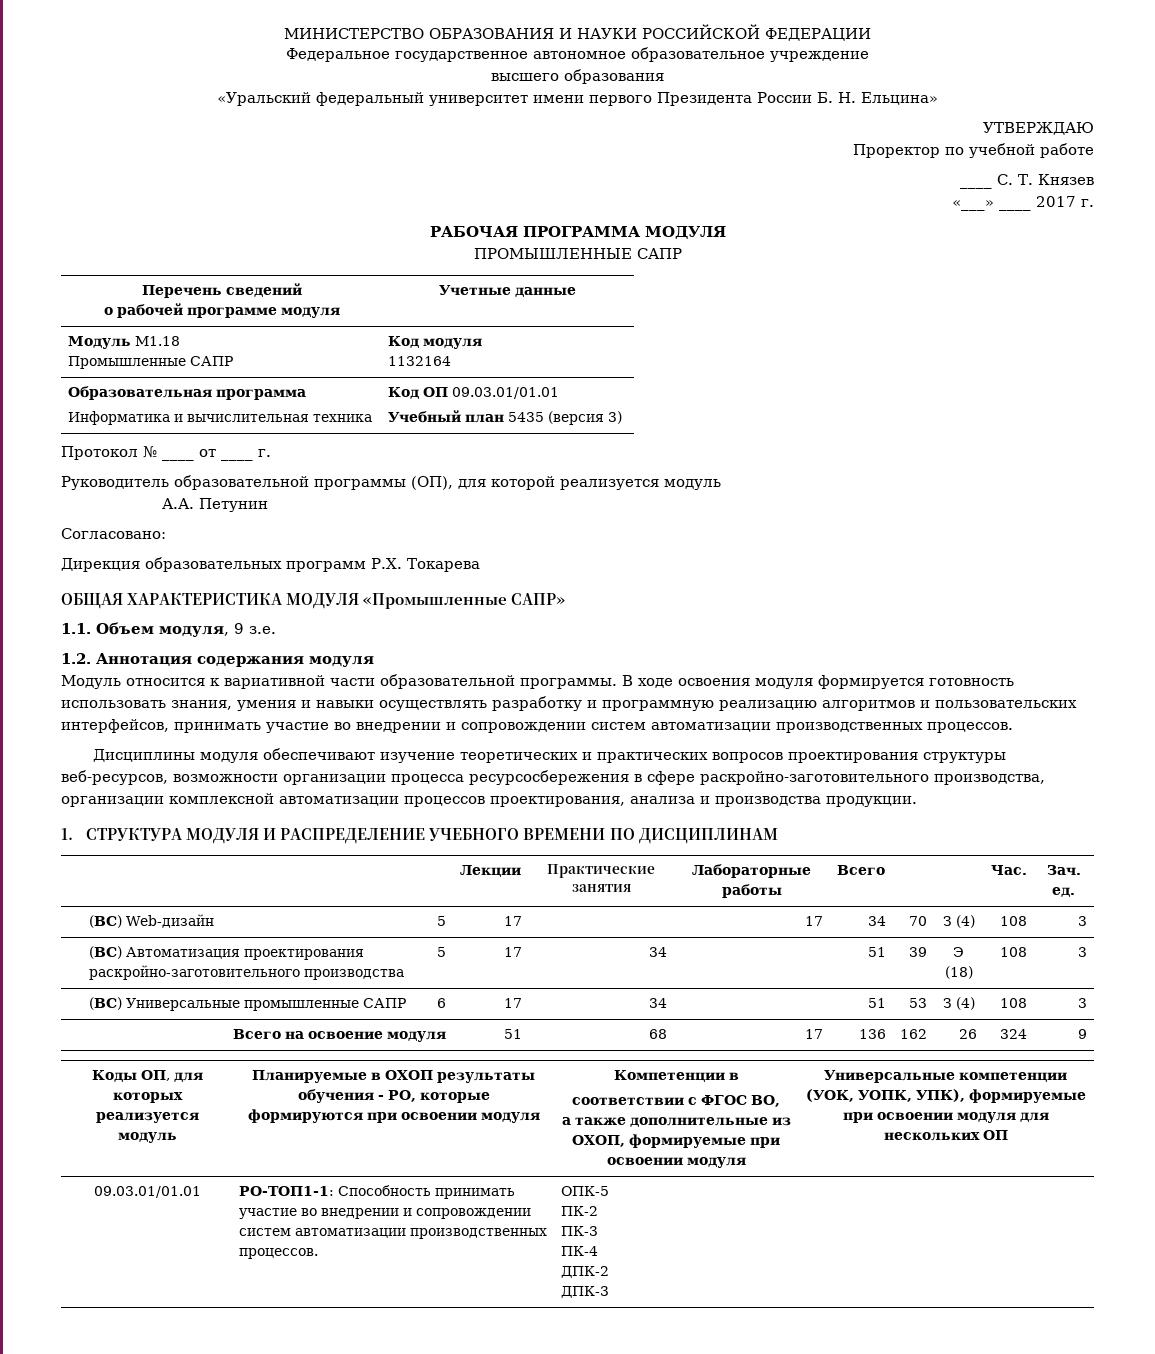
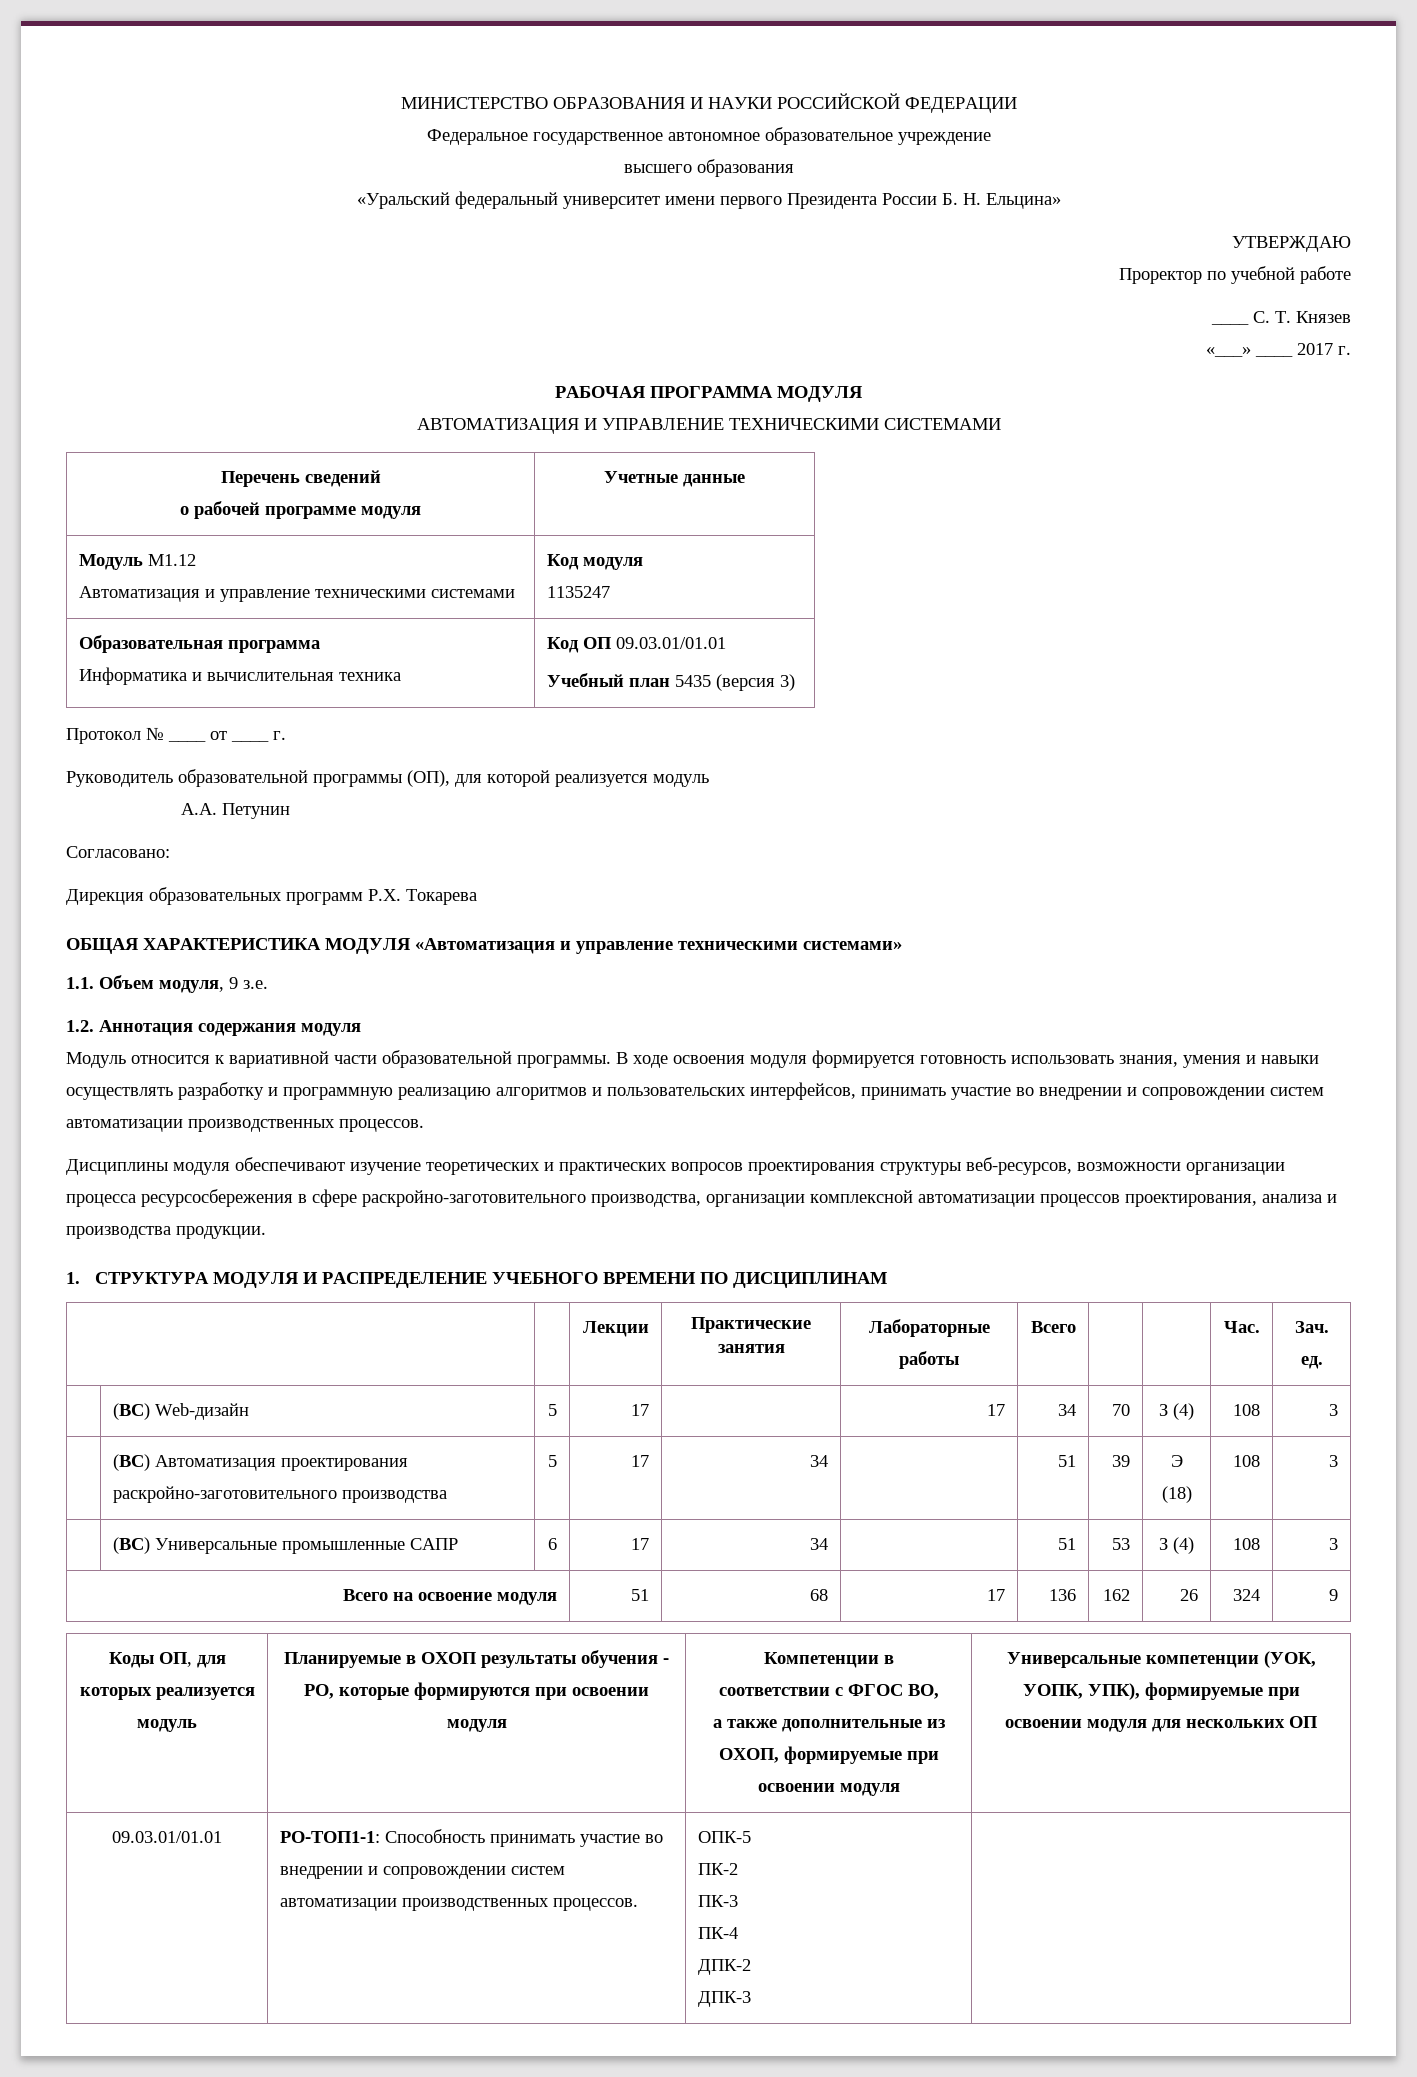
- ПРОМЫШЛЕННЫЕ САПР
+ АВТОМАТИЗАЦИЯ И УПРАВЛЕНИЕ ТЕХНИЧЕСКИМИ СИСТЕМАМИ
- Модуль М1.18
- Промышленные САПР | Код модуля
- 1132164
+ Модуль М1.12
+ Автоматизация и управление техническими системами | Код модуля
+ 1135247
- ОБЩАЯ ХАРАКТЕРИСТИКА МОДУЛЯ «Промышленные САПР»
+ ОБЩАЯ ХАРАКТЕРИСТИКА МОДУЛЯ «Автоматизация и управление техническими системами»

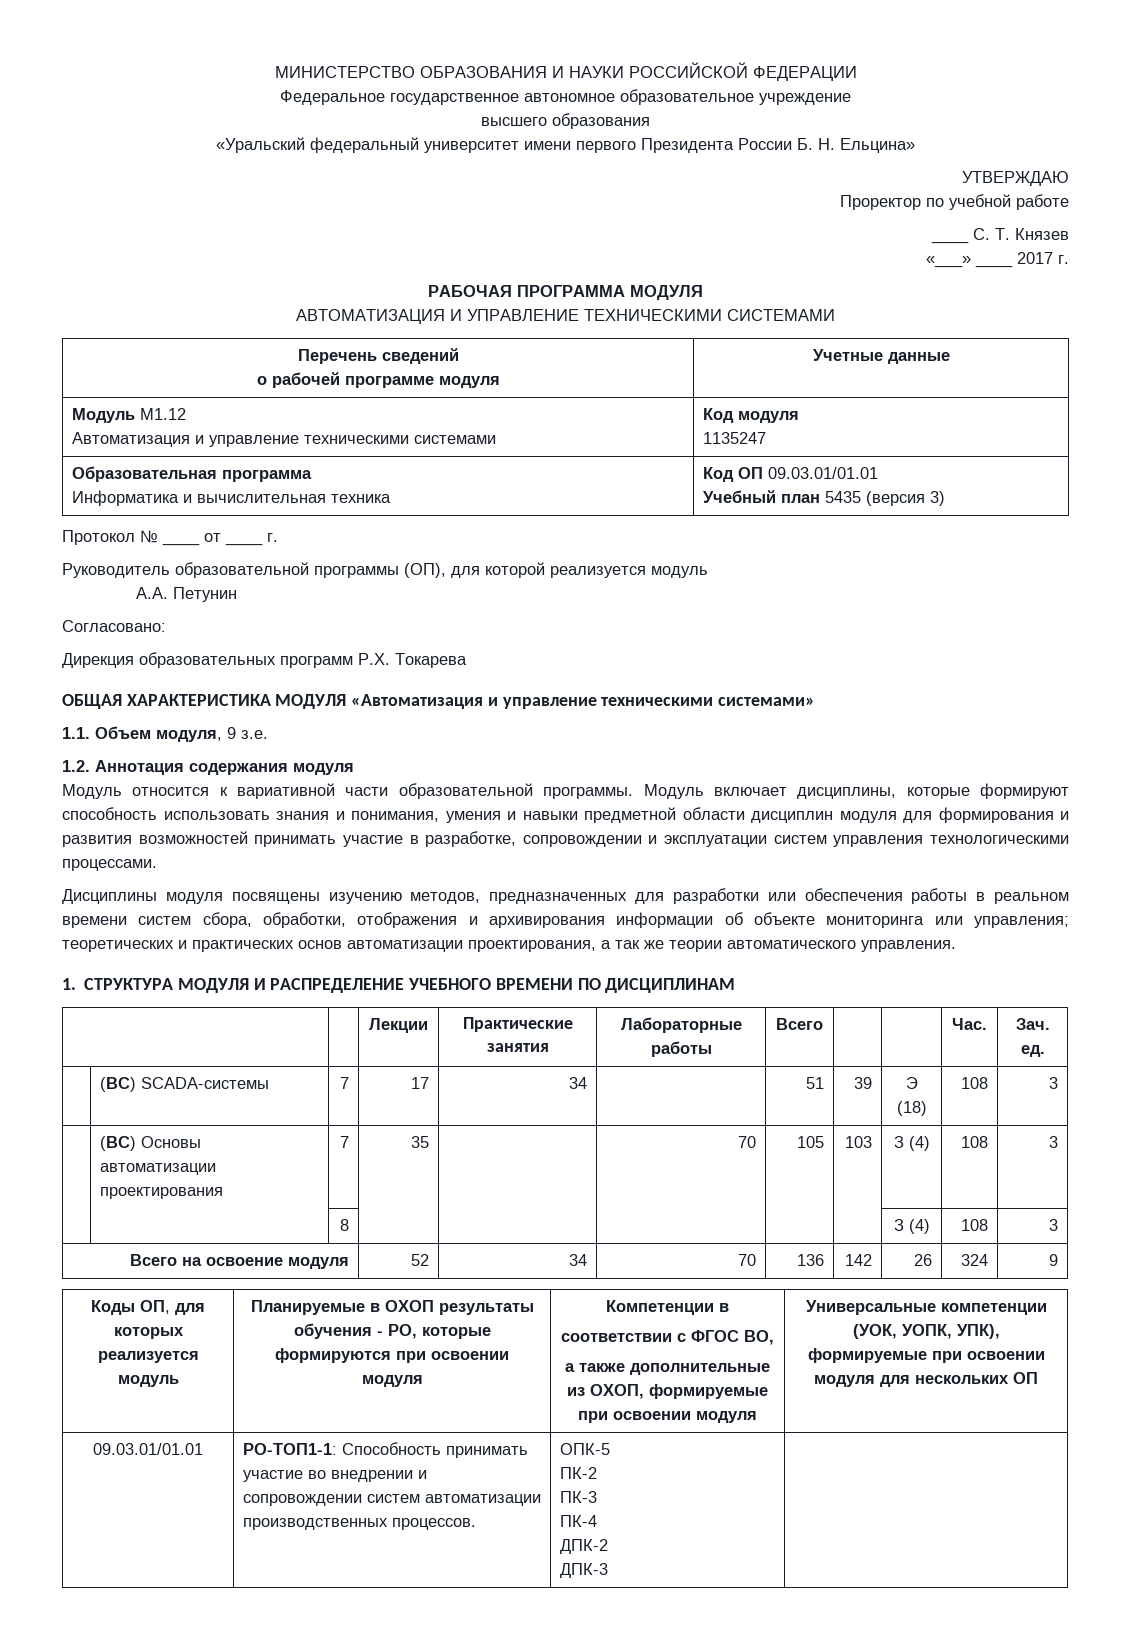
- В ходе освоения модуля формируется готовность использовать знания, умения и навыки осуществлять разработку и программную реализацию алгоритмов и пользовательских интерфейсов, принимать участие во внедрении и сопровождении систем автоматизации производственных процессов.
- Дисциплины модуля обеспечивают изучение теоретических и практических вопросов проектирования структуры веб-ресурсов, возможности организации процесса ресурсосбережения в сфере раскройно-заготовительного производства, организации комплексной автоматизации процессов проектирования, анализа и производства продукции.
+ Модуль включает дисциплины, которые формируют способность использовать знания и понимания, умения и навыки предметной области дисциплин модуля для формирования и развития возможностей принимать участие в разработке, сопровождении и эксплуатации систем управления технологическими процессами.
+ Дисциплины модуля посвящены изучению методов, предназначенных для разработки или обеспечения работы в реальном времени систем сбора, обработки, отображения и архивирования информации об объекте мониторинга или управления; теоретических и практических основ автоматизации проектирования, а так же теории автоматического управления.
- | (ВС) Web-дизайн | 5 | 17 | | 17 | 34 | 70 | З (4) | 108 | 3
- | (ВС) Автоматизация проектирования раскройно-заготовительного производства | 5 | 17 | 34 | | 51 | 39 | Э (18) | 108 | 3
+ | (ВС) SCADA-системы | 7 | 17 | 34 | | 51 | 39 | Э (18) | 108 | 3
- | (ВС) Универсальные промышленные САПР | 6 | 17 | 34 | | 51 | 53 | З (4) | 108 | 3
+ | (ВС) Основы автоматизации проектирования | 7 | 35 | | 70 | 105 | 103 | З (4) | 108 | 3
+ | | 8 | | | | | | З (4) | 108 | 3
- Всего на освоение модуля | 51 | 68 | 17 | 136 | 162 | 26 | 324 | 9
+ Всего на освоение модуля | 52 | 34 | 70 | 136 | 142 | 26 | 324 | 9

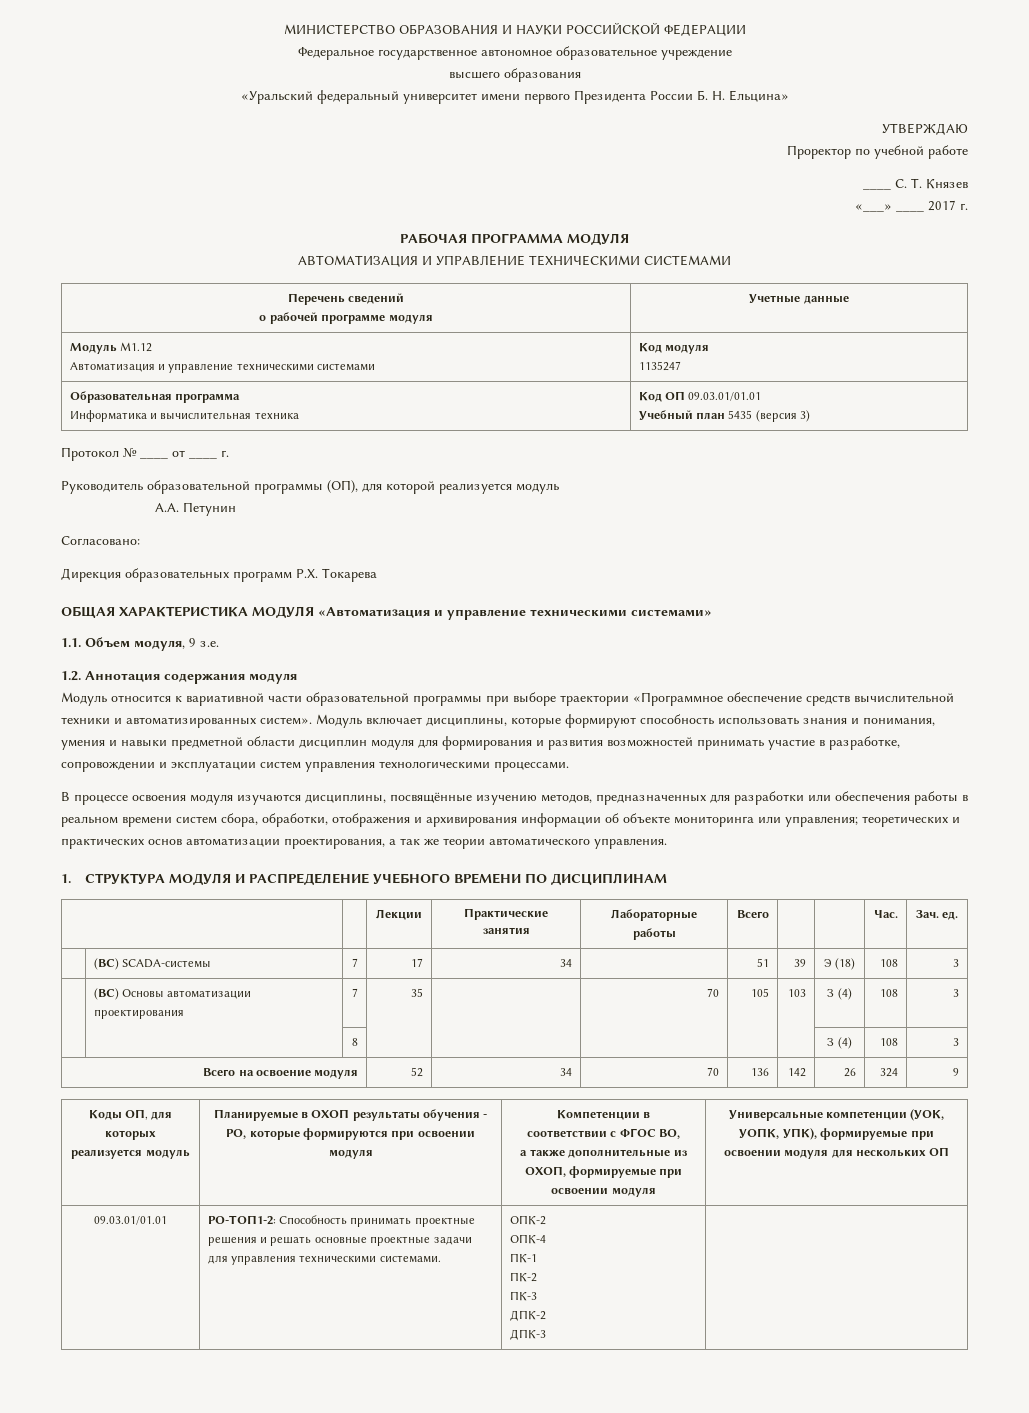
- Модуль относится к вариативной части образовательной программы.
+ Модуль относится к вариативной части образовательной программы при выборе траектории «Программное обеспечение средств вычислительной техники и автоматизированных систем».
- Дисциплины модуля посвящены изучению методов, предназначенных для разработки или обеспечения работы в реальном времени систем сбора, обработки, отображения и архивирования информации об объекте мониторинга или управления; теоретических и практических основ автоматизации проектирования, а так же теории автоматического управления.
+ В процессе освоения модуля изучаются дисциплины, посвящённые изучению методов, предназначенных для разработки или обеспечения работы в реальном времени систем сбора, обработки, отображения и архивирования информации об объекте мониторинга или управления; теоретических и практических основ автоматизации проектирования, а так же теории автоматического управления.
- 09.03.01/01.01 | РО-ТОП1-1: Способность принимать участие во внедрении и сопровождении систем автоматизации производственных процессов. | ОПК-5
+ 09.03.01/01.01 | РО-ТОП1-2: Способность принимать проектные решения и решать основные проектные задачи для управления техническими системами. | ОПК-2
+ ОПК-4
+ ПК-1
  ПК-2
  ПК-3
- ПК-4

